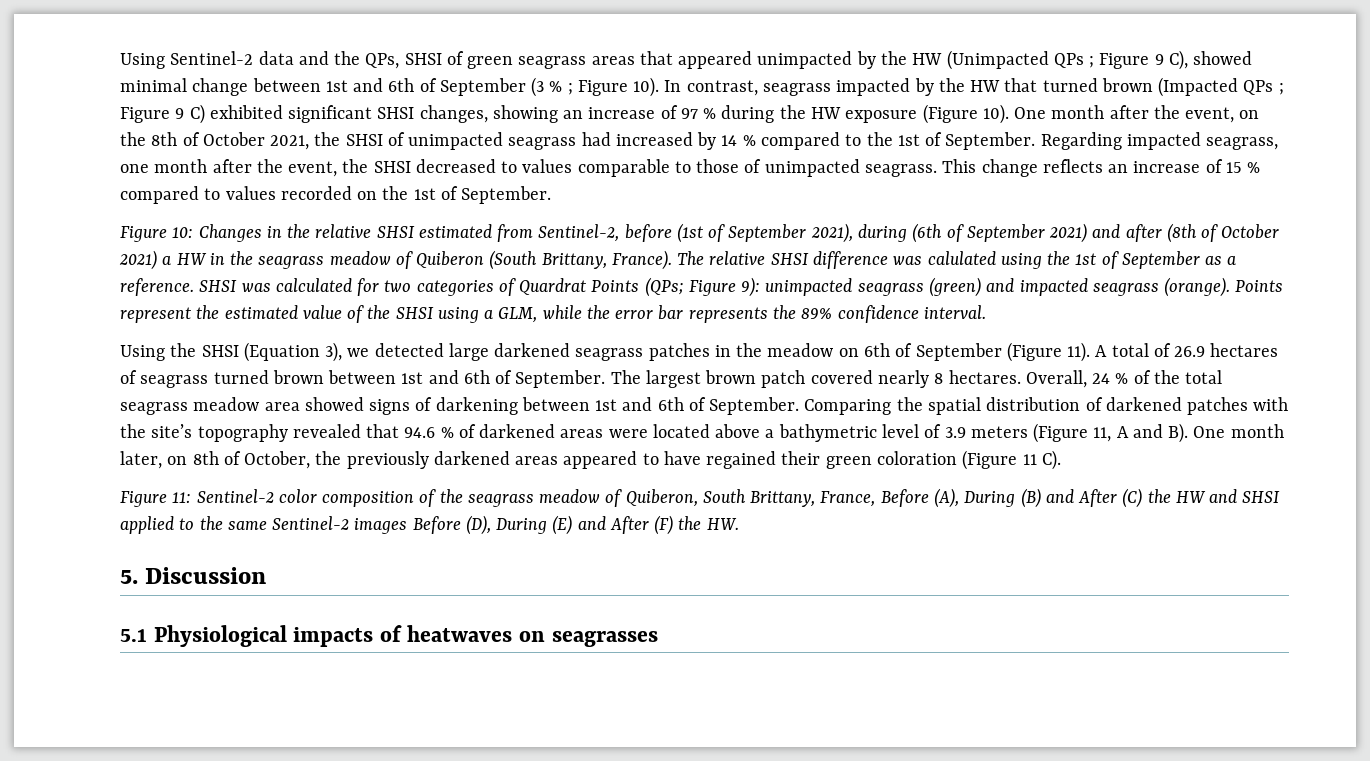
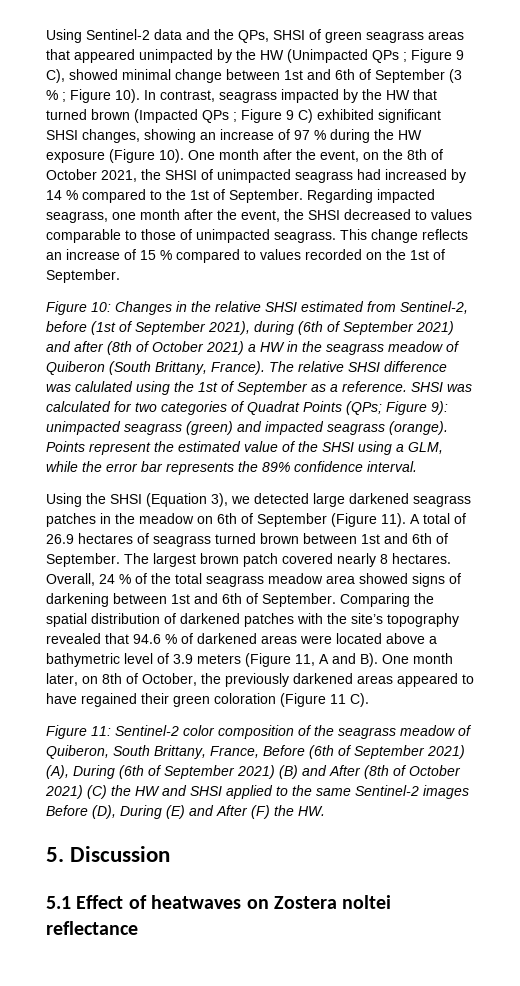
- SHSI was calculated for two categories of Quardrat Points (QPs; Figure 9): unimpacted seagrass (green) and impacted seagrass (orange).
+ SHSI was calculated for two categories of Quadrat Points (QPs; Figure 9): unimpacted seagrass (green) and impacted seagrass (orange).
- Figure 11: Sentinel-2 color composition of the seagrass meadow of Quiberon, South Brittany, France, Before (A), During (B) and After (C) the HW and SHSI applied to the same Sentinel-2 images Before (D), During (E) and After (F) the HW.
+ Figure 11: Sentinel-2 color composition of the seagrass meadow of Quiberon, South Brittany, France, Before (6th of September 2021) (A), During (6th of September 2021) (B) and After (8th of October 2021) (C) the HW and SHSI applied to the same Sentinel-2 images Before (D), During (E) and After (F) the HW.
- 5.1 Physiological impacts of heatwaves on seagrasses
+ 5.1 Effect of heatwaves on Zostera noltei reflectance

